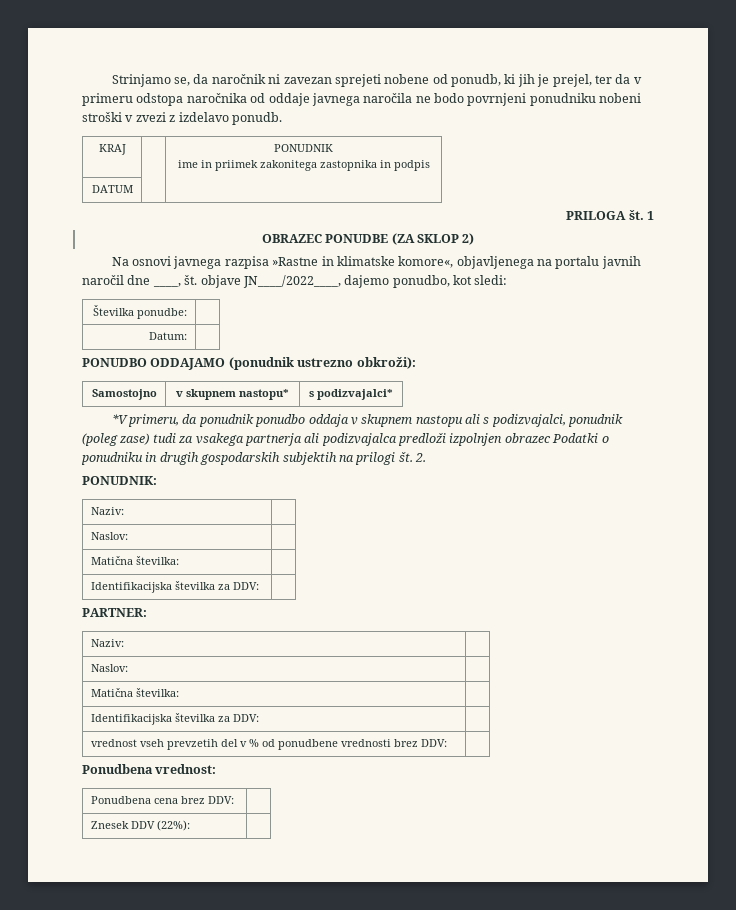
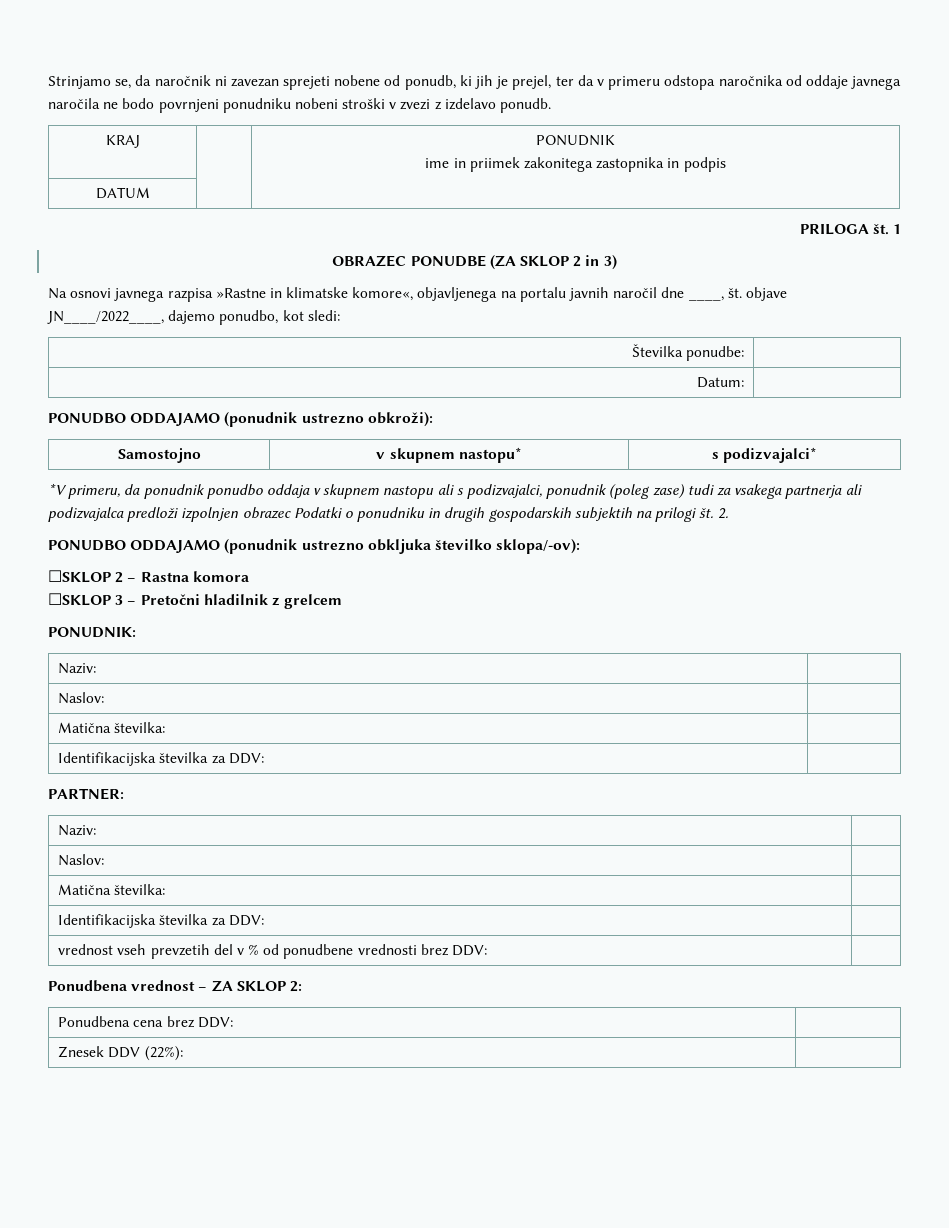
- OBRAZEC PONUDBE (ZA SKLOP 2)
+ OBRAZEC PONUDBE (ZA SKLOP 2 in 3)
+ PONUDBO ODDAJAMO (ponudnik ustrezno obkljuka številko sklopa/-ov):
+ ☐SKLOP 2 – Rastna komora
+ ☐SKLOP 3 – Pretočni hladilnik z grelcem
- Ponudbena vrednost:
+ Ponudbena vrednost – ZA SKLOP 2:

